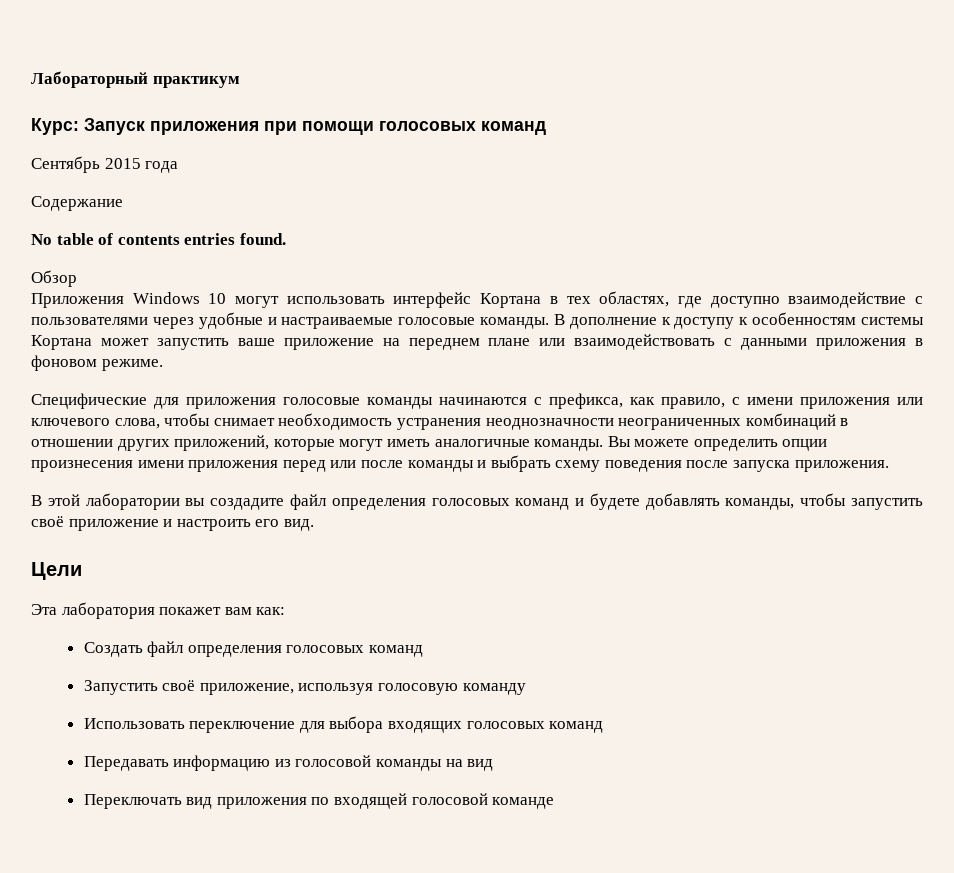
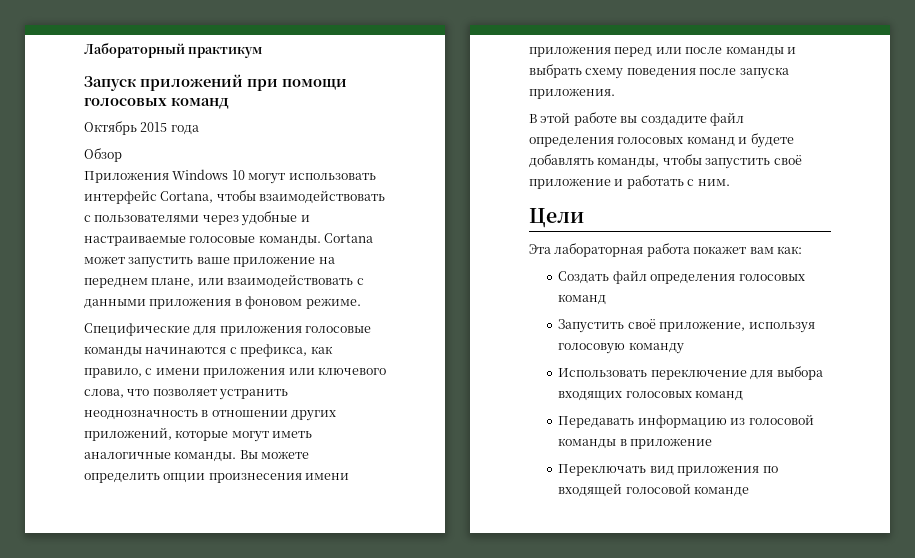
- Курс: Запуск приложения при помощи голосовых команд
+ Запуск приложений при помощи голосовых команд
- Сентябрь 2015 года
+ Октябрь 2015 года
- Содержание
- No table of contents entries found.
- Приложения Windows 10 могут использовать интерфейс Кортана в тех областях, где доступно взаимодействие с пользователями через удобные и настраиваемые голосовые команды.
+ Приложения Windows 10 могут использовать интерфейс Cortana, чтобы взаимодействовать с пользователями через удобные и настраиваемые голосовые команды.
- В дополнение к доступу к особенностям системы Кортана может запустить ваше приложение на переднем плане или взаимодействовать с данными приложения в фоновом режиме.
+ Cortana может запустить ваше приложение на переднем плане, или взаимодействовать с данными приложения в фоновом режиме.
- Специфические для приложения голосовые команды начинаются с префикса, как правило, с имени приложения или ключевого слова, чтобы снимает необходимость устранения неоднозначности неограниченных комбинаций в отношении других приложений, которые могут иметь аналогичные команды.
+ Специфические для приложения голосовые команды начинаются с префикса, как правило, с имени приложения или ключевого слова, что позволяет устранить неоднозначность в отношении других приложений, которые могут иметь аналогичные команды.
- В этой лаборатории вы создадите файл определения голосовых команд и будете добавлять команды, чтобы запустить своё приложение и настроить его вид.
+ В этой работе вы создадите файл определения голосовых команд и будете добавлять команды, чтобы запустить своё приложение и работать с ним.
- Эта лаборатория покажет вам как:
+ Эта лабораторная работа покажет вам как:
- Передавать информацию из голосовой команды на вид
+ Передавать информацию из голосовой команды в приложение

